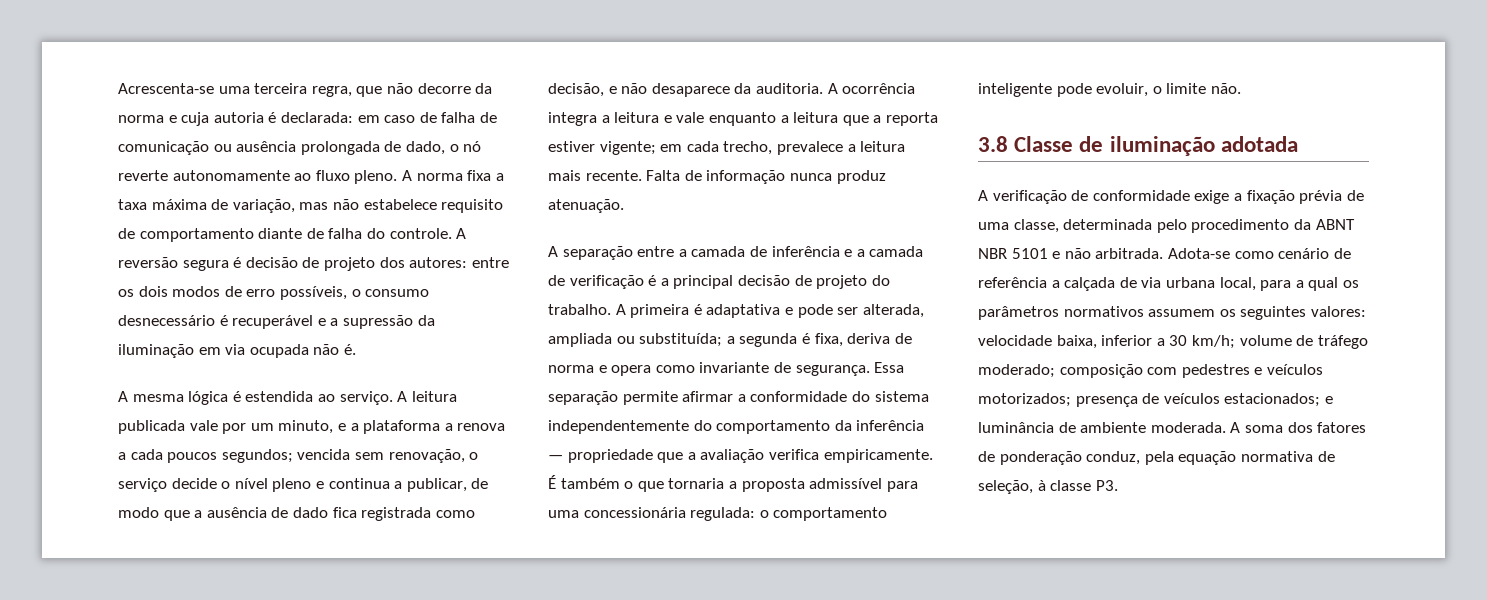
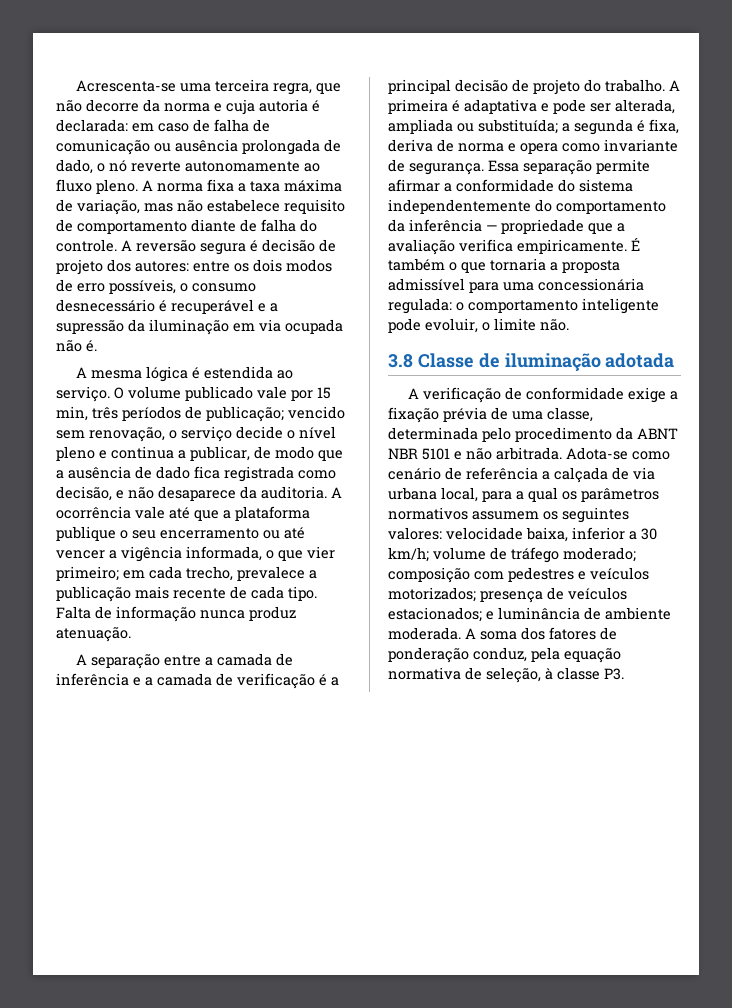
- A leitura publicada vale por um minuto, e a plataforma a renova a cada poucos segundos; vencida sem renovação, o serviço decide o nível pleno e continua a publicar, de modo que a ausência de dado fica registrada como decisão, e não desaparece da auditoria.
+ O volume publicado vale por 15 min, três períodos de publicação; vencido sem renovação, o serviço decide o nível pleno e continua a publicar, de modo que a ausência de dado fica registrada como decisão, e não desaparece da auditoria.
- A ocorrência integra a leitura e vale enquanto a leitura que a reporta estiver vigente; em cada trecho, prevalece a leitura mais recente.
+ A ocorrência vale até que a plataforma publique o seu encerramento ou até vencer a vigência informada, o que vier primeiro; em cada trecho, prevalece a publicação mais recente de cada tipo.

